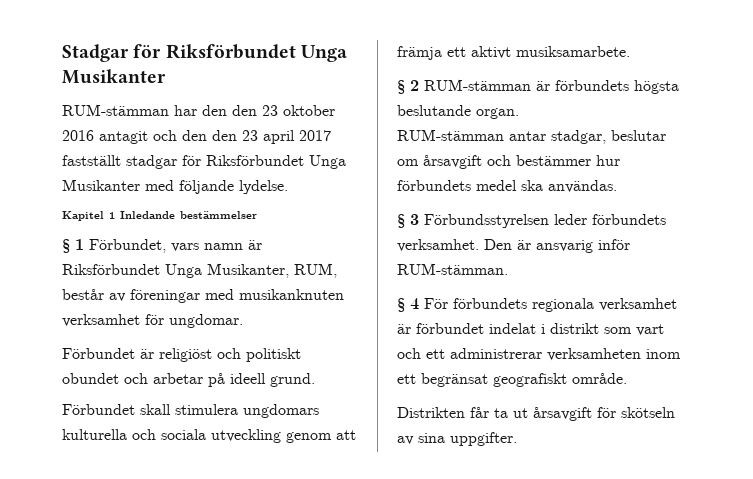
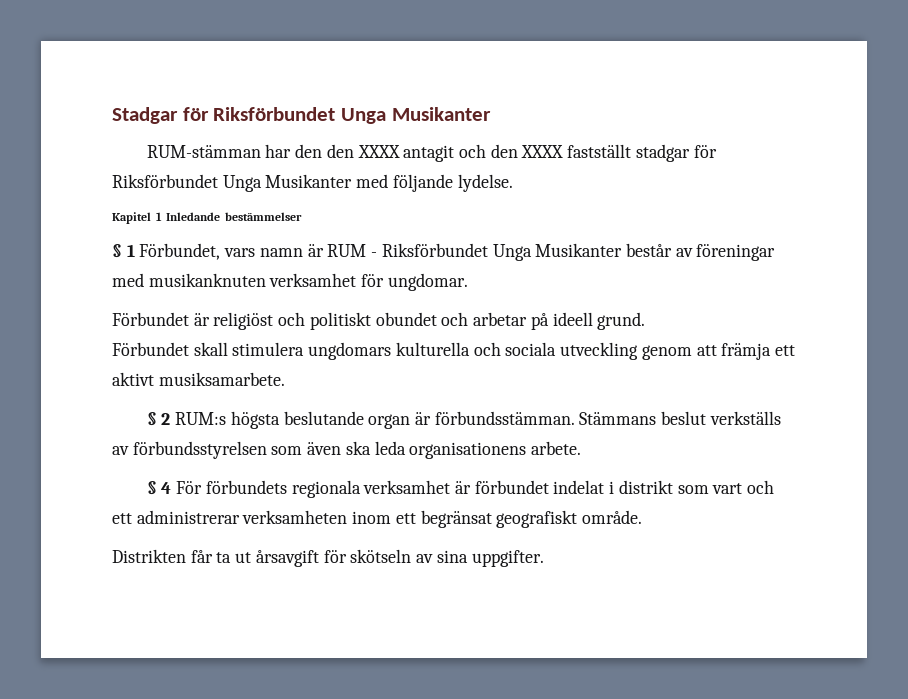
- RUM-stämman har den den 23 oktober 2016 antagit och den den 23 april 2017 fastställt stadgar för Riksförbundet Unga Musikanter med följande lydelse.
+ RUM-stämman har den den XXXX antagit och den XXXX fastställt stadgar för Riksförbundet Unga Musikanter med följande lydelse.
- § 1 Förbundet, vars namn är Riksförbundet Unga Musikanter, RUM, består av föreningar med musikanknuten verksamhet för ungdomar.
+ § 1 Förbundet, vars namn är RUM - Riksförbundet Unga Musikanter består av föreningar med musikanknuten verksamhet för ungdomar.
- § 2 RUM-stämman är förbundets högsta beslutande organ.
- RUM-stämman antar stadgar, beslutar om årsavgift och bestämmer hur förbundets medel ska användas.
- § 3 Förbundsstyrelsen leder förbundets verksamhet. Den är ansvarig inför RUM-stämman.
+ § 2 RUM:s högsta beslutande organ är förbundsstämman. Stämmans beslut verkställs av förbundsstyrelsen som även ska leda organisationens arbete.

